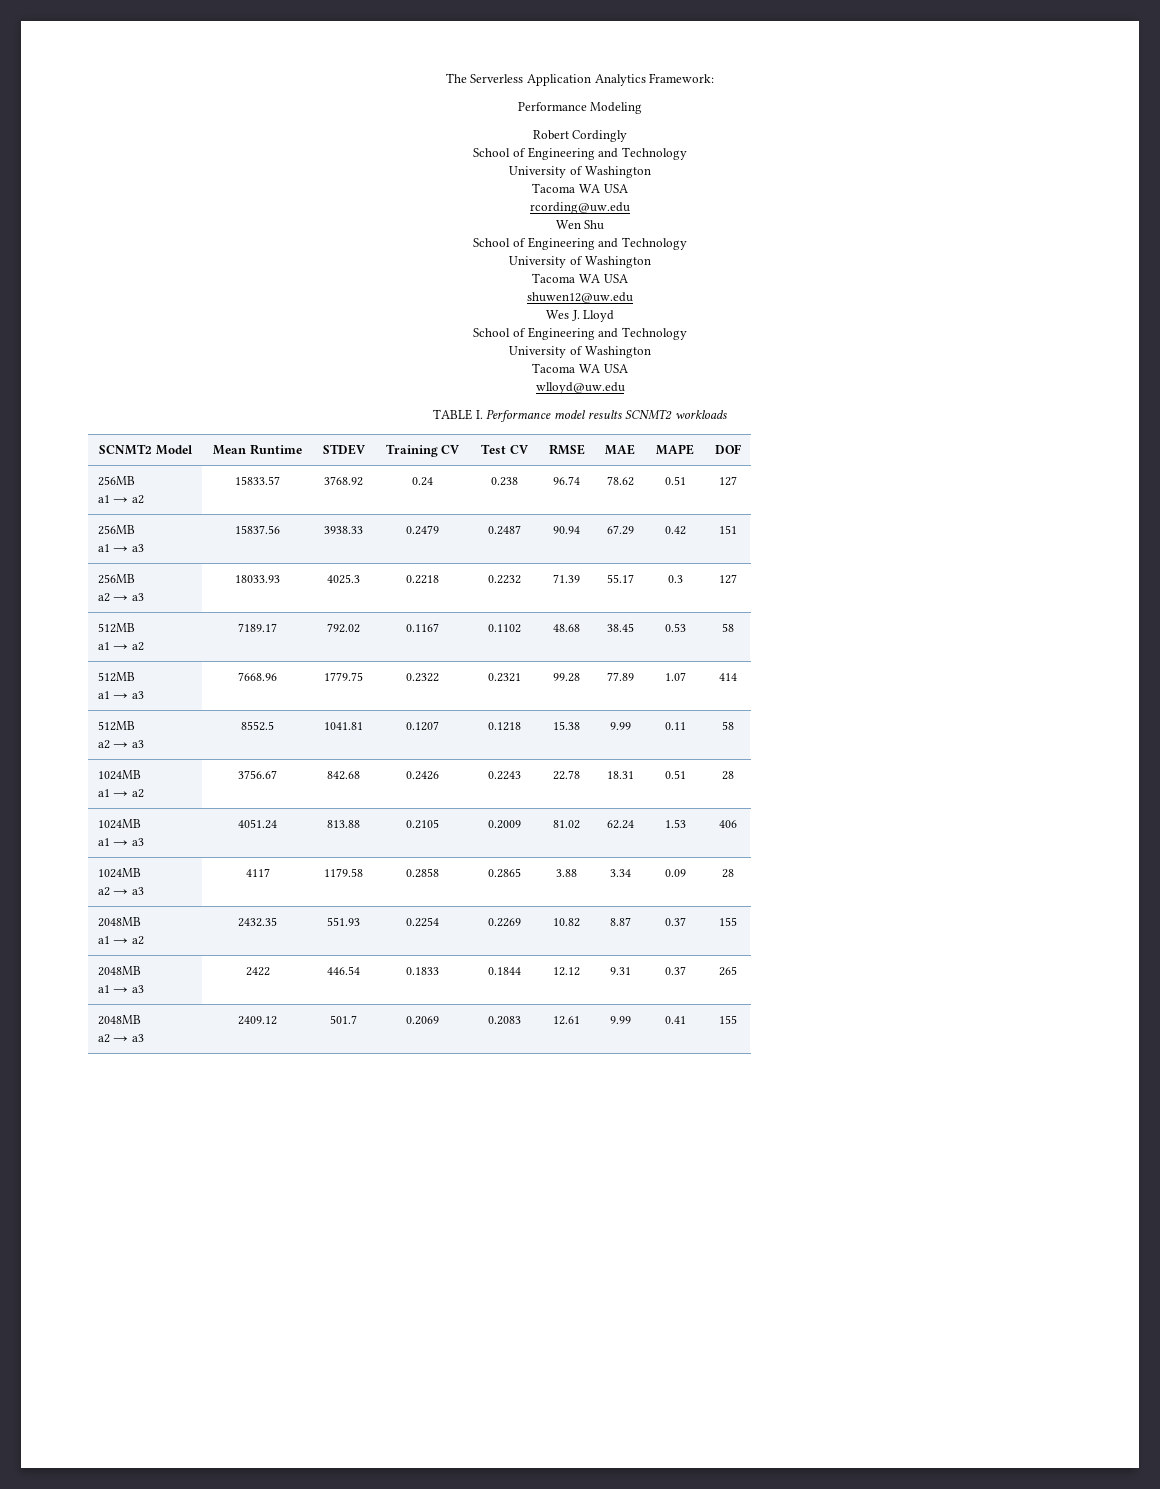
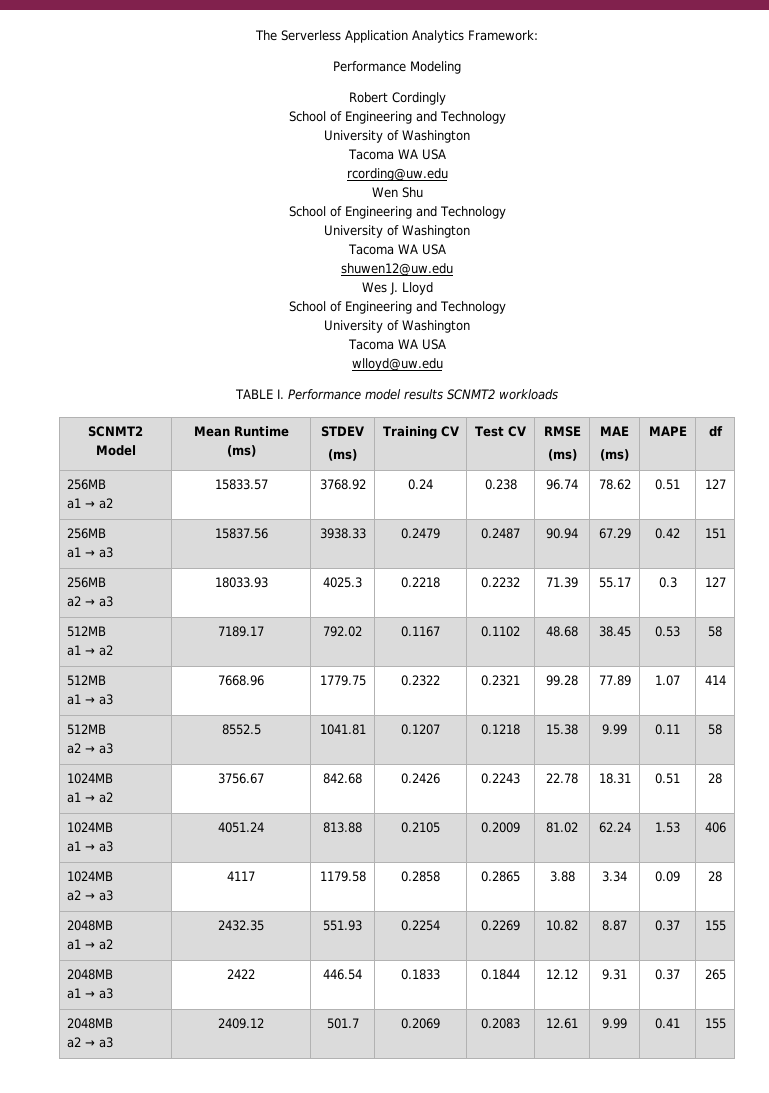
- SCNMT2 Model | Mean Runtime | STDEV | Training CV | Test CV | RMSE | MAE | MAPE | DOF
+ SCNMT2 Model | Mean Runtime (ms) | STDEV
+ (ms) | Training CV | Test CV | RMSE
+ (ms) | MAE
+ (ms) | MAPE | df

